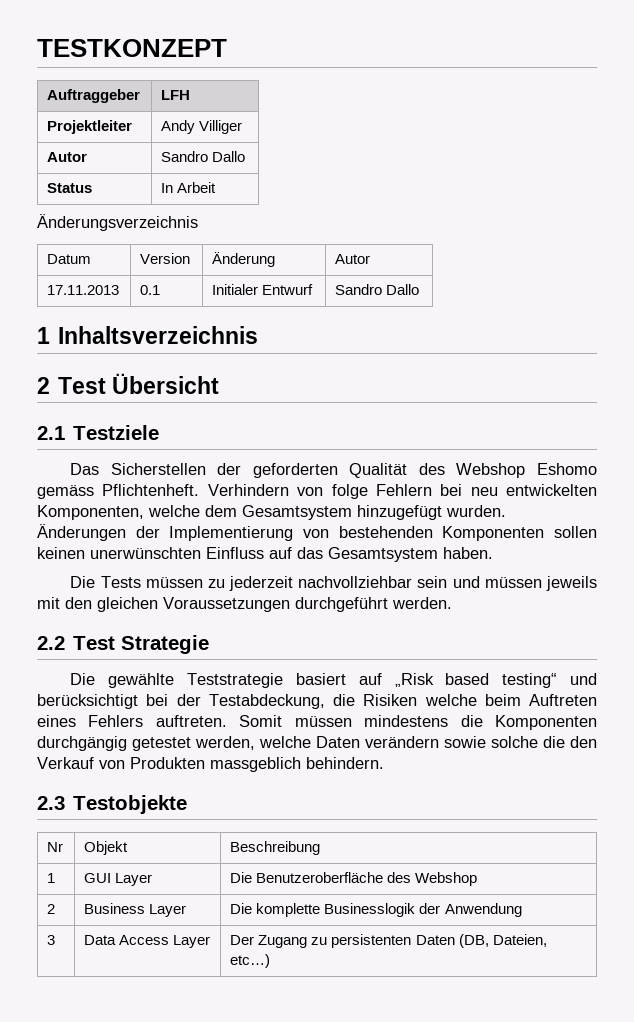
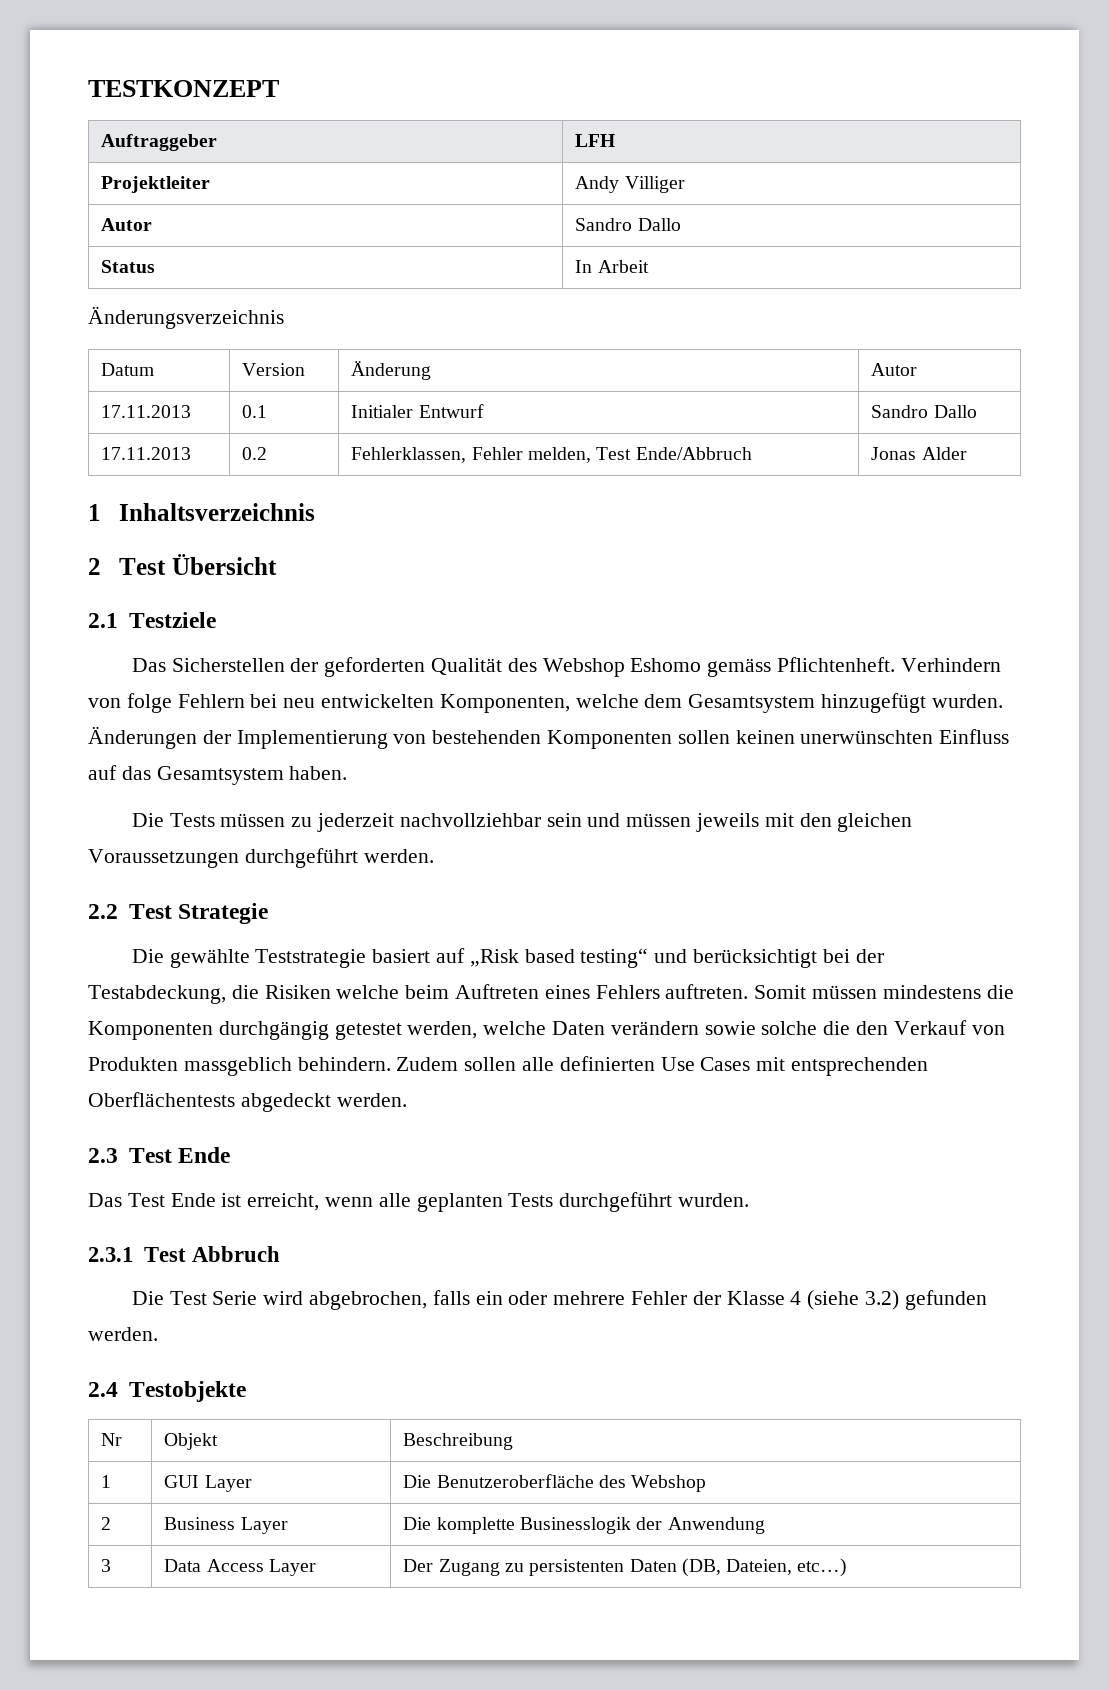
+ 17.11.2013 | 0.2 | Fehlerklassen, Fehler melden, Test Ende/Abbruch | Jonas Alder
- Somit müssen mindestens die Komponenten durchgängig getestet werden, welche Daten verändern sowie solche die den Verkauf von Produkten massgeblich behindern.
- 2.3 Testobjekte
+ Somit müssen mindestens die Komponenten durchgängig getestet werden, welche Daten verändern sowie solche die den Verkauf von Produkten massgeblich behindern. Zudem sollen alle definierten Use Cases mit entsprechenden Oberflächentests abgedeckt werden.
+ 2.3 Test Ende
+ Das Test Ende ist erreicht, wenn alle geplanten Tests durchgeführt wurden.
+ 2.3.1 Test Abbruch
+ Die Test Serie wird abgebrochen, falls ein oder mehrere Fehler der Klasse 4 (siehe 3.2) gefunden werden.
+ 2.4 Testobjekte

